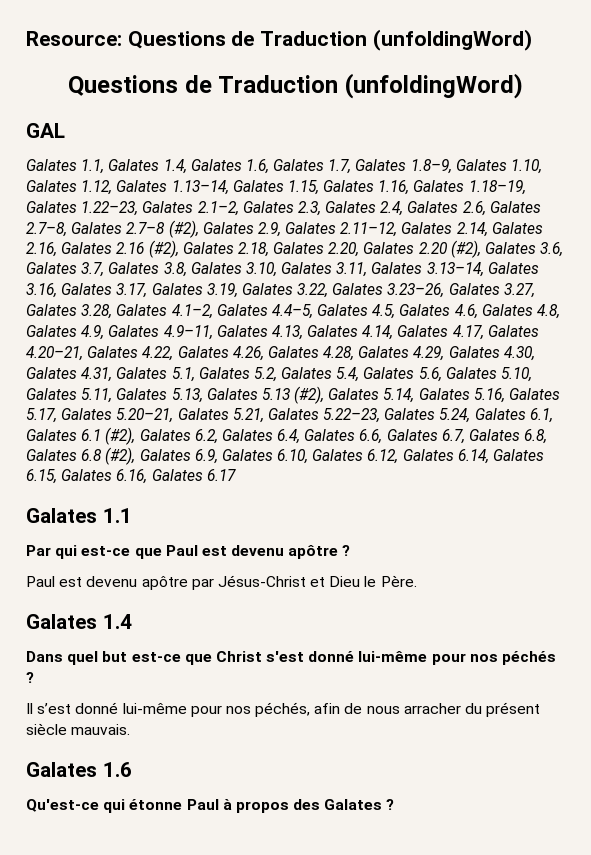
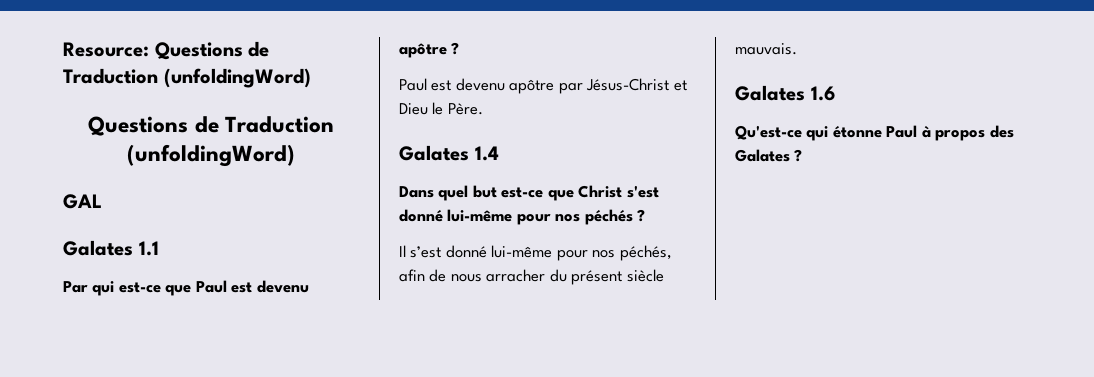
- Galates 1.1, Galates 1.4, Galates 1.6, Galates 1.7, Galates 1.8–9, Galates 1.10, Galates 1.12, Galates 1.13–14, Galates 1.15, Galates 1.16, Galates 1.18–19, Galates 1.22–23, Galates 2.1–2, Galates 2.3, Galates 2.4, Galates 2.6, Galates 2.7–8, Galates 2.7–8 (#2), Galates 2.9, Galates 2.11–12, Galates 2.14, Galates 2.16, Galates 2.16 (#2), Galates 2.18, Galates 2.20, Galates 2.20 (#2), Galates 3.6, Galates 3.7, Galates 3.8, Galates 3.10, Galates 3.11, Galates 3.13–14, Galates 3.16, Galates 3.17, Galates 3.19, Galates 3.22, Galates 3.23–26, Galates 3.27, Galates 3.28, Galates 4.1–2, Galates 4.4–5, Galates 4.5, Galates 4.6, Galates 4.8, Galates 4.9, Galates 4.9–11, Galates 4.13, Galates 4.14, Galates 4.17, Galates 4.20–21, Galates 4.22, Galates 4.26, Galates 4.28, Galates 4.29, Galates 4.30, Galates 4.31, Galates 5.1, Galates 5.2, Galates 5.4, Galates 5.6, Galates 5.10, Galates 5.11, Galates 5.13, Galates 5.13 (#2), Galates 5.14, Galates 5.16, Galates 5.17, Galates 5.20–21, Galates 5.21, Galates 5.22–23, Galates 5.24, Galates 6.1, Galates 6.1 (#2), Galates 6.2, Galates 6.4, Galates 6.6, Galates 6.7, Galates 6.8, Galates 6.8 (#2), Galates 6.9, Galates 6.10, Galates 6.12, Galates 6.14, Galates 6.15, Galates 6.16, Galates 6.17

